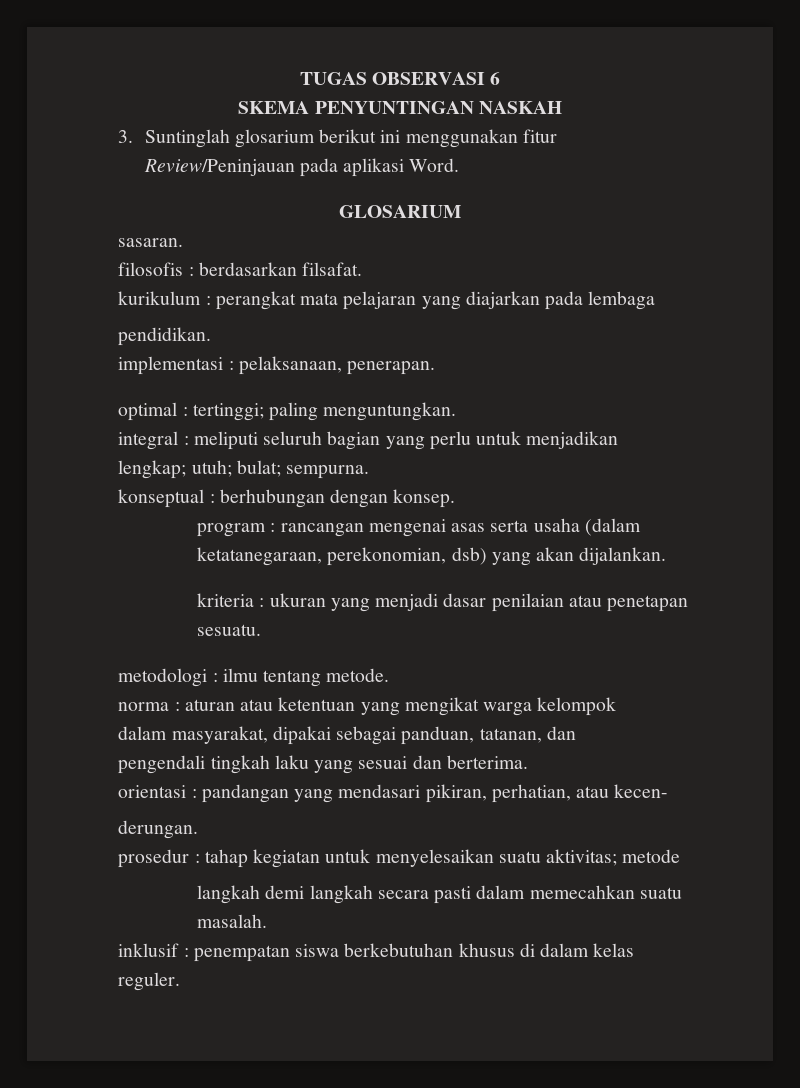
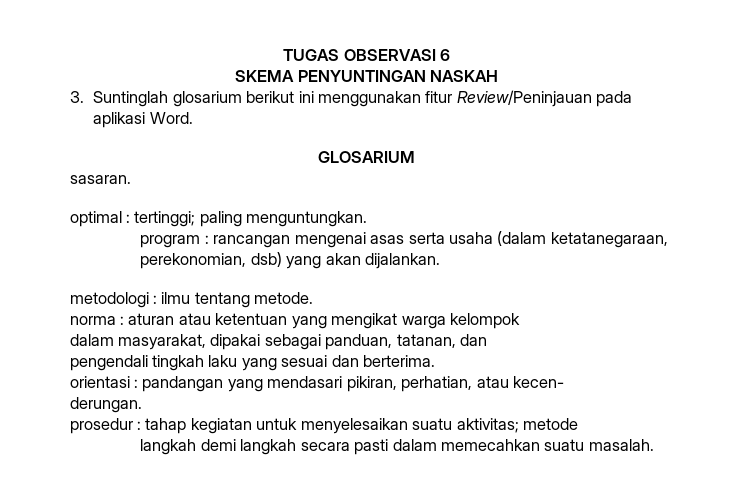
- filosofis : berdasarkan filsafat.
- kurikulum : perangkat mata pelajaran yang diajarkan pada lembaga
- pendidikan.
- implementasi : pelaksanaan, penerapan.
- integral : meliputi seluruh bagian yang perlu untuk menjadikan
- lengkap; utuh; bulat; sempurna.
- konseptual : berhubungan dengan konsep.
- kriteria : ukuran yang menjadi dasar penilaian atau penetapan sesuatu.
- inklusif : penempatan siswa berkebutuhan khusus di dalam kelas
- reguler.

